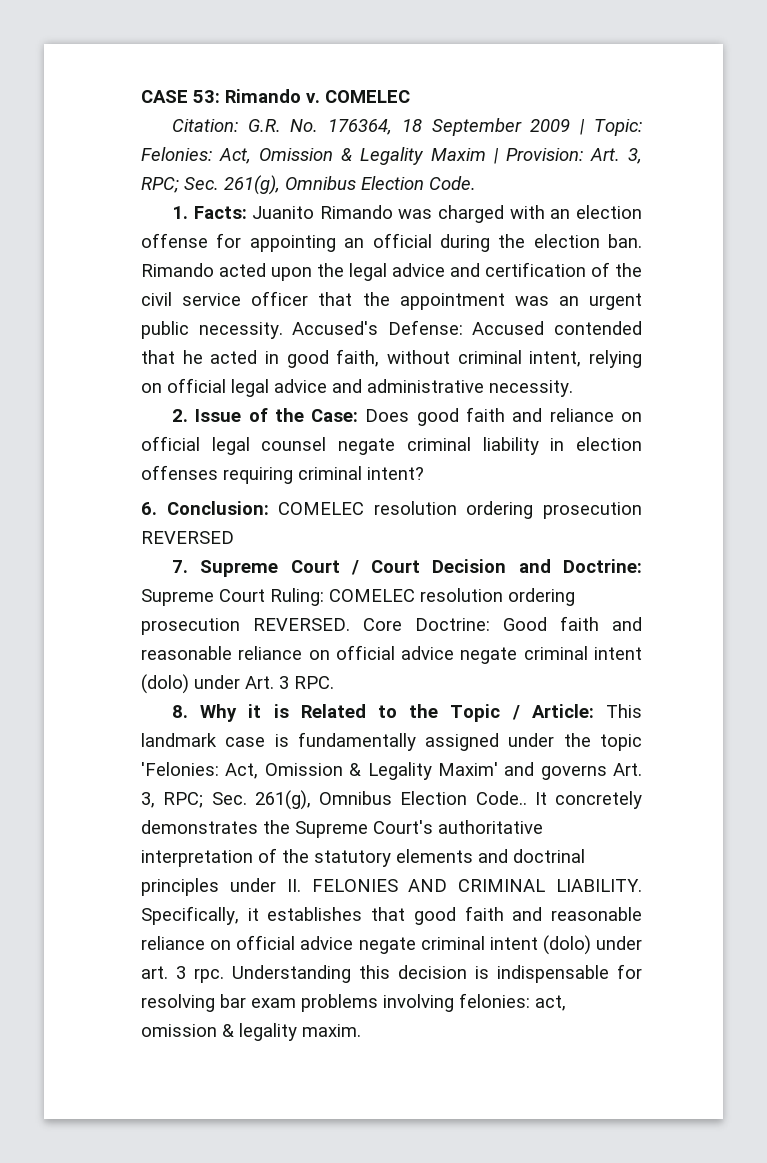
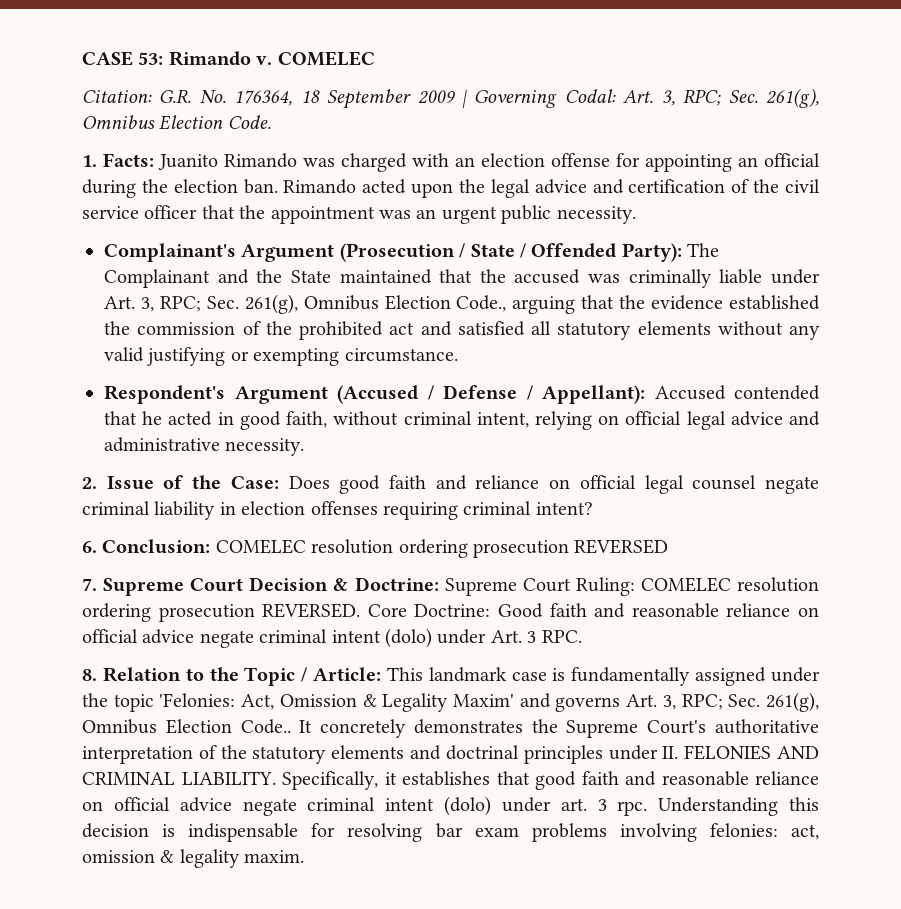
- Citation: G.R. No. 176364, 18 September 2009 | Topic: Felonies: Act, Omission & Legality Maxim | Provision: Art. 3, RPC; Sec. 261(g), Omnibus Election Code.
+ Citation: G.R. No. 176364, 18 September 2009 | Governing Codal: Art. 3, RPC; Sec. 261(g), Omnibus Election Code.
- Rimando acted upon the legal advice and certification of the civil service officer that the appointment was an urgent public necessity. Accused's Defense: Accused contended that he acted in good faith, without criminal intent, relying on official legal advice and administrative necessity.
+ Rimando acted upon the legal advice and certification of the civil service officer that the appointment was an urgent public necessity.
+ Complainant's Argument (Prosecution / State / Offended Party): The Complainant and the State maintained that the accused was criminally liable under Art. 3, RPC; Sec. 261(g), Omnibus Election Code., arguing that the evidence established the commission of the prohibited act and satisfied all statutory elements without any valid justifying or exempting circumstance.
+ Respondent's Argument (Accused / Defense / Appellant): Accused contended that he acted in good faith, without criminal intent, relying on official legal advice and administrative necessity.
- 7. Supreme Court / Court Decision and Doctrine: Supreme Court Ruling: COMELEC resolution ordering prosecution REVERSED.
+ 7. Supreme Court Decision & Doctrine: Supreme Court Ruling: COMELEC resolution ordering prosecution REVERSED.
- 8. Why it is Related to the Topic / Article: This landmark case is fundamentally assigned under the topic 'Felonies: Act, Omission & Legality Maxim' and governs Art. 3, RPC; Sec. 261(g), Omnibus Election Code..
+ 8. Relation to the Topic / Article: This landmark case is fundamentally assigned under the topic 'Felonies: Act, Omission & Legality Maxim' and governs Art. 3, RPC; Sec. 261(g), Omnibus Election Code..

